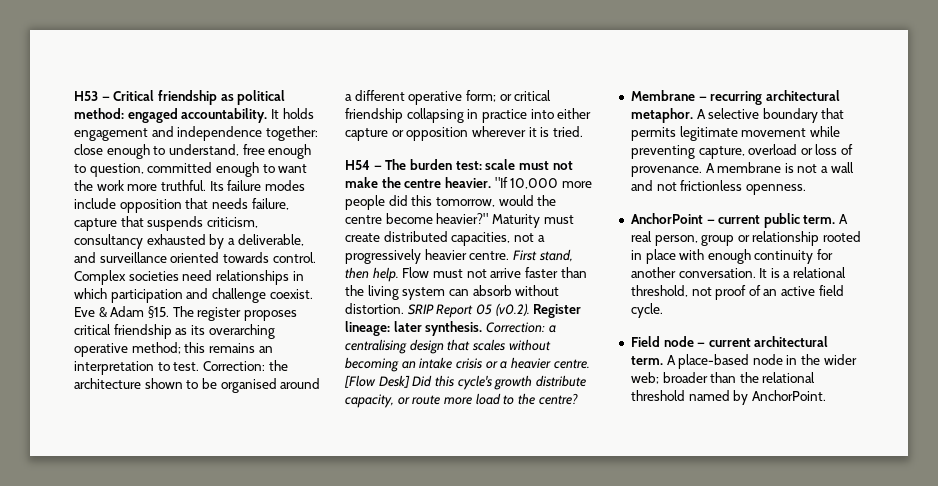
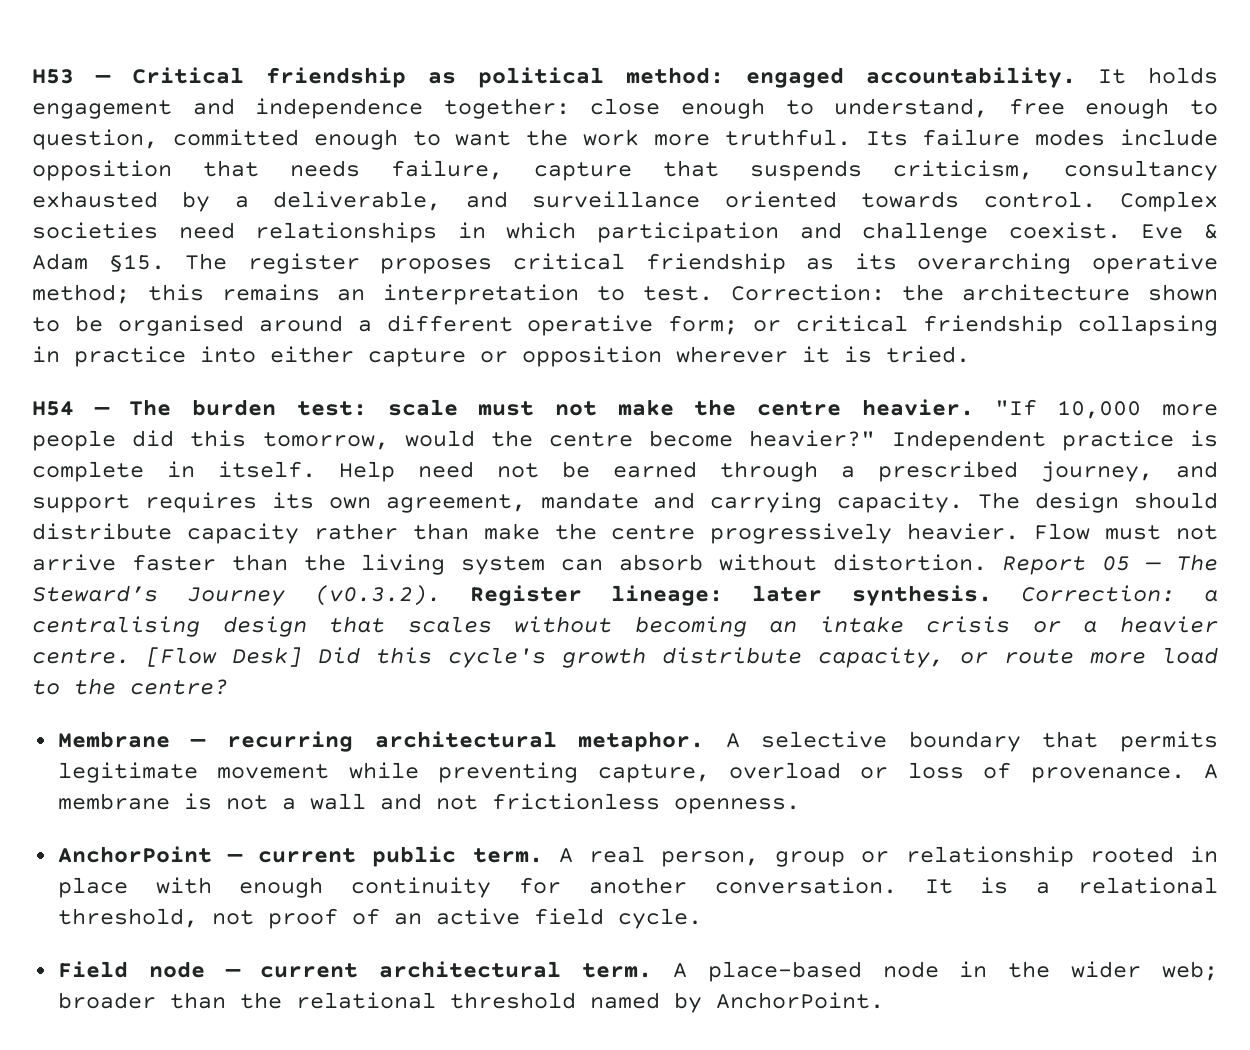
- Maturity must create distributed capacities, not a progressively heavier centre. First stand, then help.
+ Independent practice is complete in itself. Help need not be earned through a prescribed journey, and support requires its own agreement, mandate and carrying capacity. The design should distribute capacity rather than make the centre progressively heavier.
- SRIP Report 05 (v0.2). Register lineage: later synthesis.
+ Report 05 — The Steward’s Journey (v0.3.2). Register lineage: later synthesis.

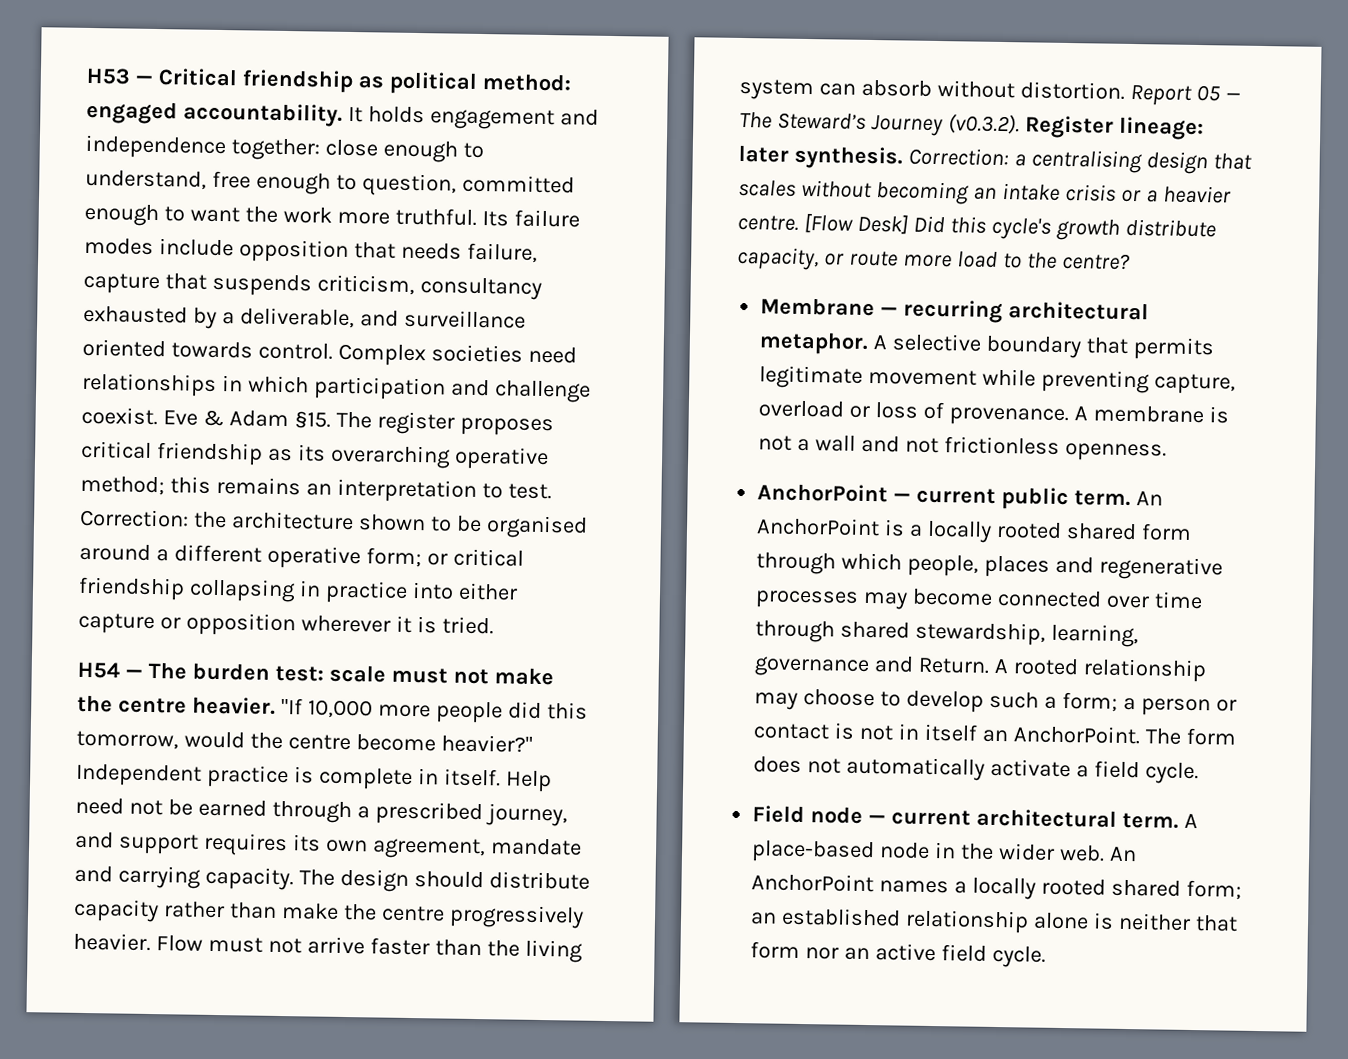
- A real person, group or relationship rooted in place with enough continuity for another conversation. It is a relational threshold, not proof of an active field cycle.
+ An AnchorPoint is a locally rooted shared form through which people, places and regenerative processes may become connected over time through shared stewardship, learning, governance and Return. A rooted relationship may choose to develop such a form; a person or contact is not in itself an AnchorPoint. The form does not automatically activate a field cycle.
- A place-based node in the wider web; broader than the relational threshold named by AnchorPoint.
+ A place-based node in the wider web. An AnchorPoint names a locally rooted shared form; an established relationship alone is neither that form nor an active field cycle.

